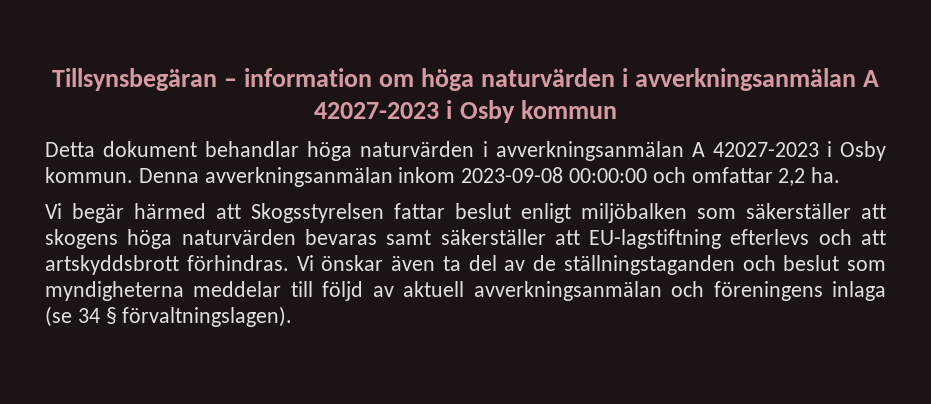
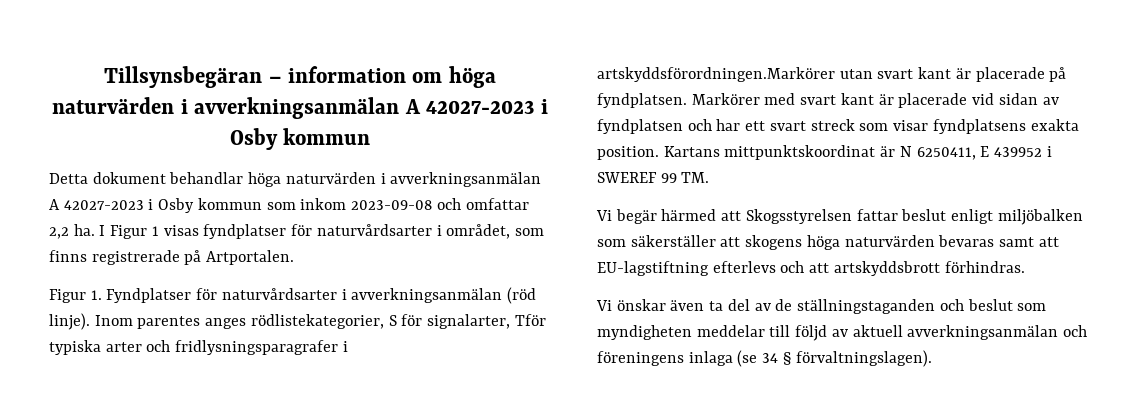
- Detta dokument behandlar höga naturvärden i avverkningsanmälan A 42027-2023 i Osby kommun. Denna avverkningsanmälan inkom 2023-09-08 00:00:00 och omfattar 2,2 ha.
+ Detta dokument behandlar höga naturvärden i avverkningsanmälan A 42027-2023 i Osby kommun som inkom 2023-09-08 och omfattar 2,2 ha. I Figur 1 visas fyndplatser för naturvårdsarter i området, som finns registrerade på Artportalen.
+ Figur 1. Fyndplatser för naturvårdsarter i avverkningsanmälan (röd linje). Inom parentes anges rödlistekategorier, S för signalarter, Tför typiska arter och fridlysningsparagrafer i artskyddsförordningen.Markörer utan svart kant är placerade på fyndplatsen. Markörer med svart kant är placerade vid sidan av fyndplatsen och har ett svart streck som visar fyndplatsens exakta position. Kartans mittpunktskoordinat är N 6250411, E 439952 i SWEREF 99 TM.
- Vi begär härmed att Skogsstyrelsen fattar beslut enligt miljöbalken som säkerställer att skogens höga naturvärden bevaras samt säkerställer att EU-lagstiftning efterlevs och att artskyddsbrott förhindras. Vi önskar även ta del av de ställningstaganden och beslut som myndigheterna meddelar till följd av aktuell avverkningsanmälan och föreningens inlaga (se 34 § förvaltningslagen).
+ Vi begär härmed att Skogsstyrelsen fattar beslut enligt miljöbalken som säkerställer att skogens höga naturvärden bevaras samt att EU-lagstiftning efterlevs och att artskyddsbrott förhindras.
+ Vi önskar även ta del av de ställningstaganden och beslut som myndigheten meddelar till följd av aktuell avverkningsanmälan och föreningens inlaga (se 34 § förvaltningslagen).

